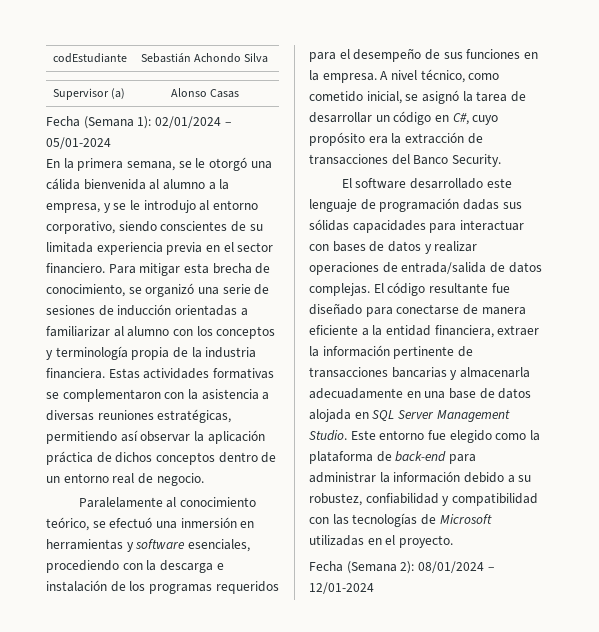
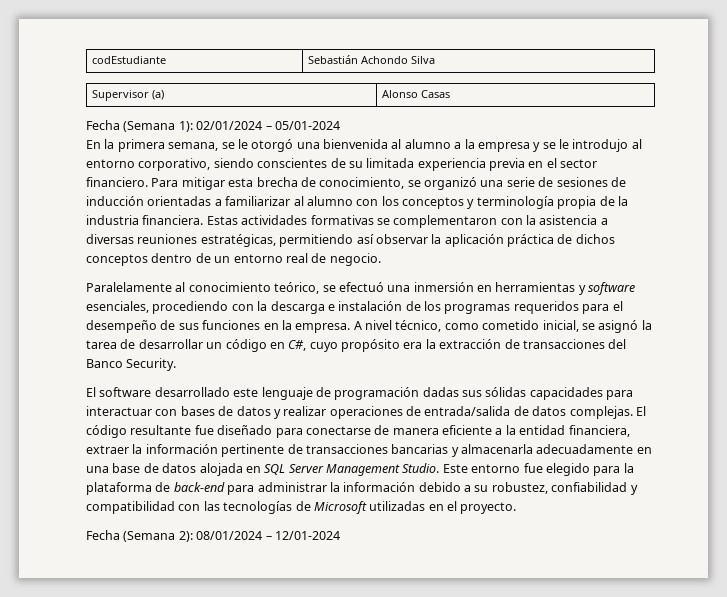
- En la primera semana, se le otorgó una cálida bienvenida al alumno a la empresa, y se le introdujo al entorno corporativo, siendo conscientes de su limitada experiencia previa en el sector financiero.
+ En la primera semana, se le otorgó una bienvenida al alumno a la empresa y se le introdujo al entorno corporativo, siendo conscientes de su limitada experiencia previa en el sector financiero.
- Este entorno fue elegido como la plataforma de back-end para administrar la información debido a su robustez, confiabilidad y compatibilidad con las tecnologías de Microsoft utilizadas en el proyecto.
+ Este entorno fue elegido para la plataforma de back-end para administrar la información debido a su robustez, confiabilidad y compatibilidad con las tecnologías de Microsoft utilizadas en el proyecto.

